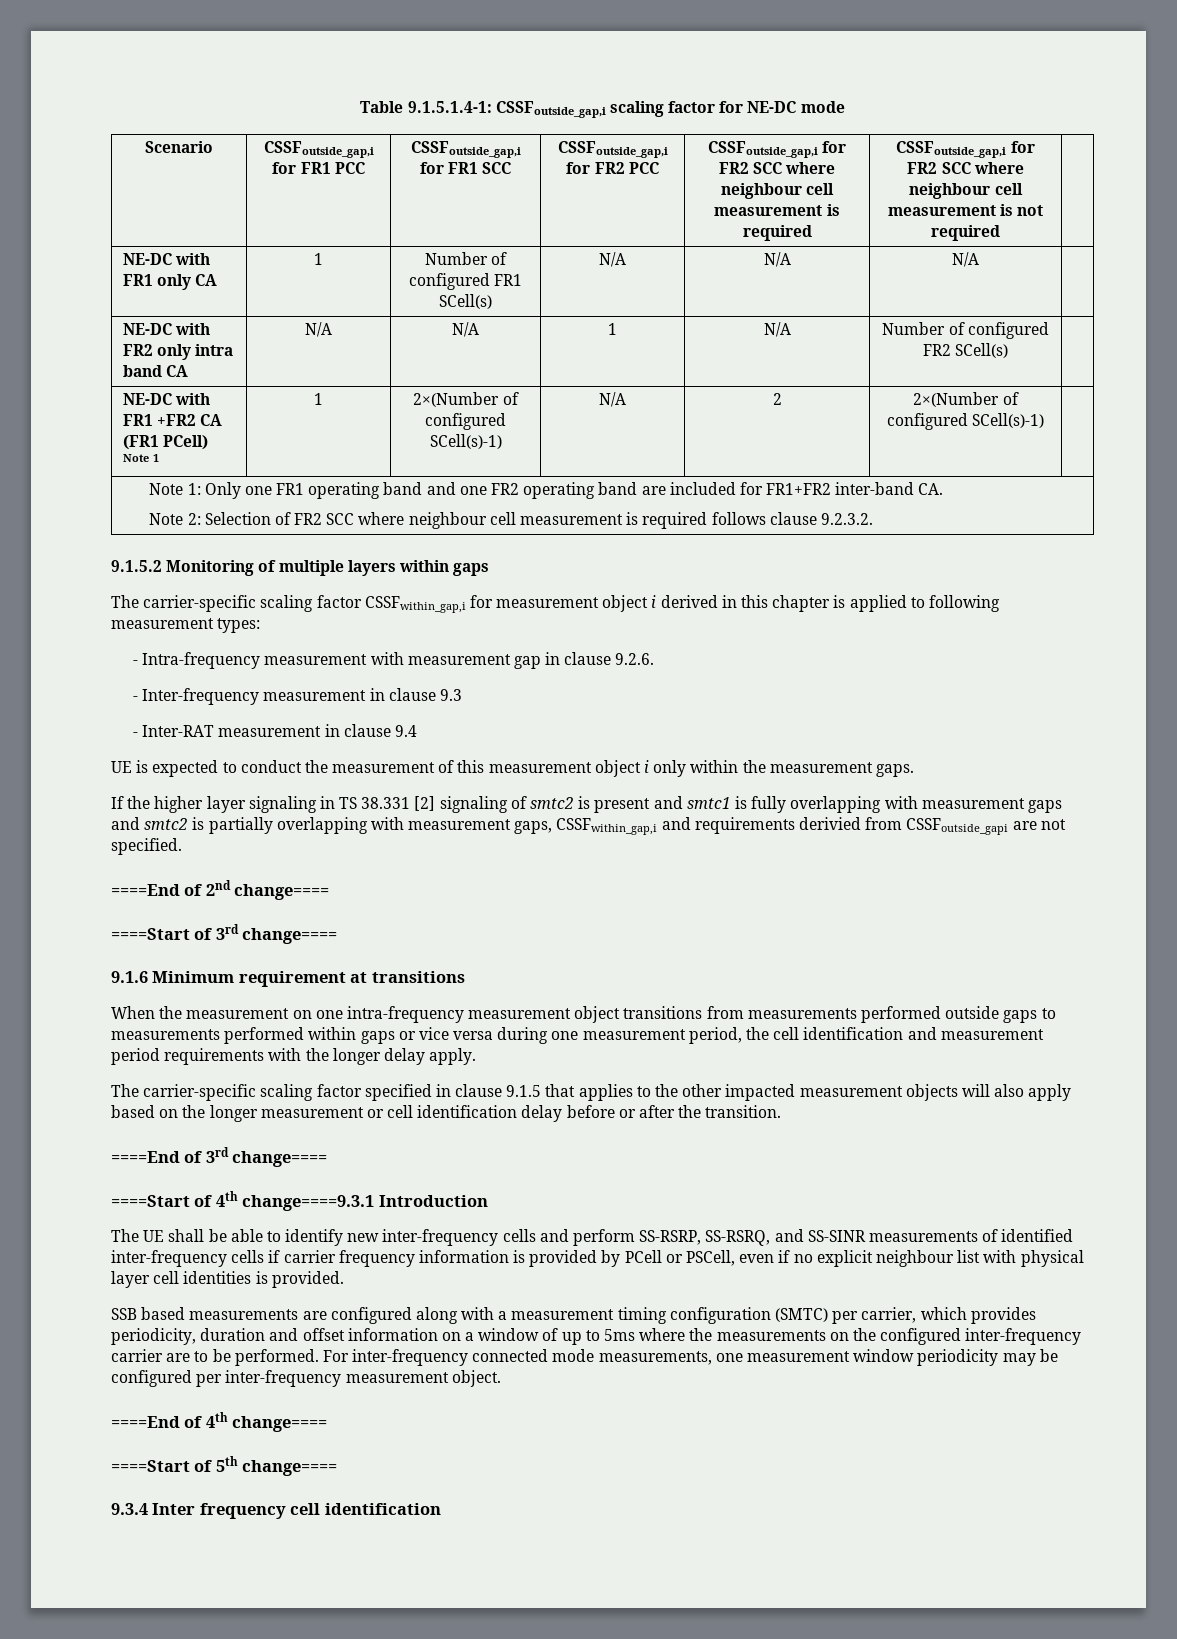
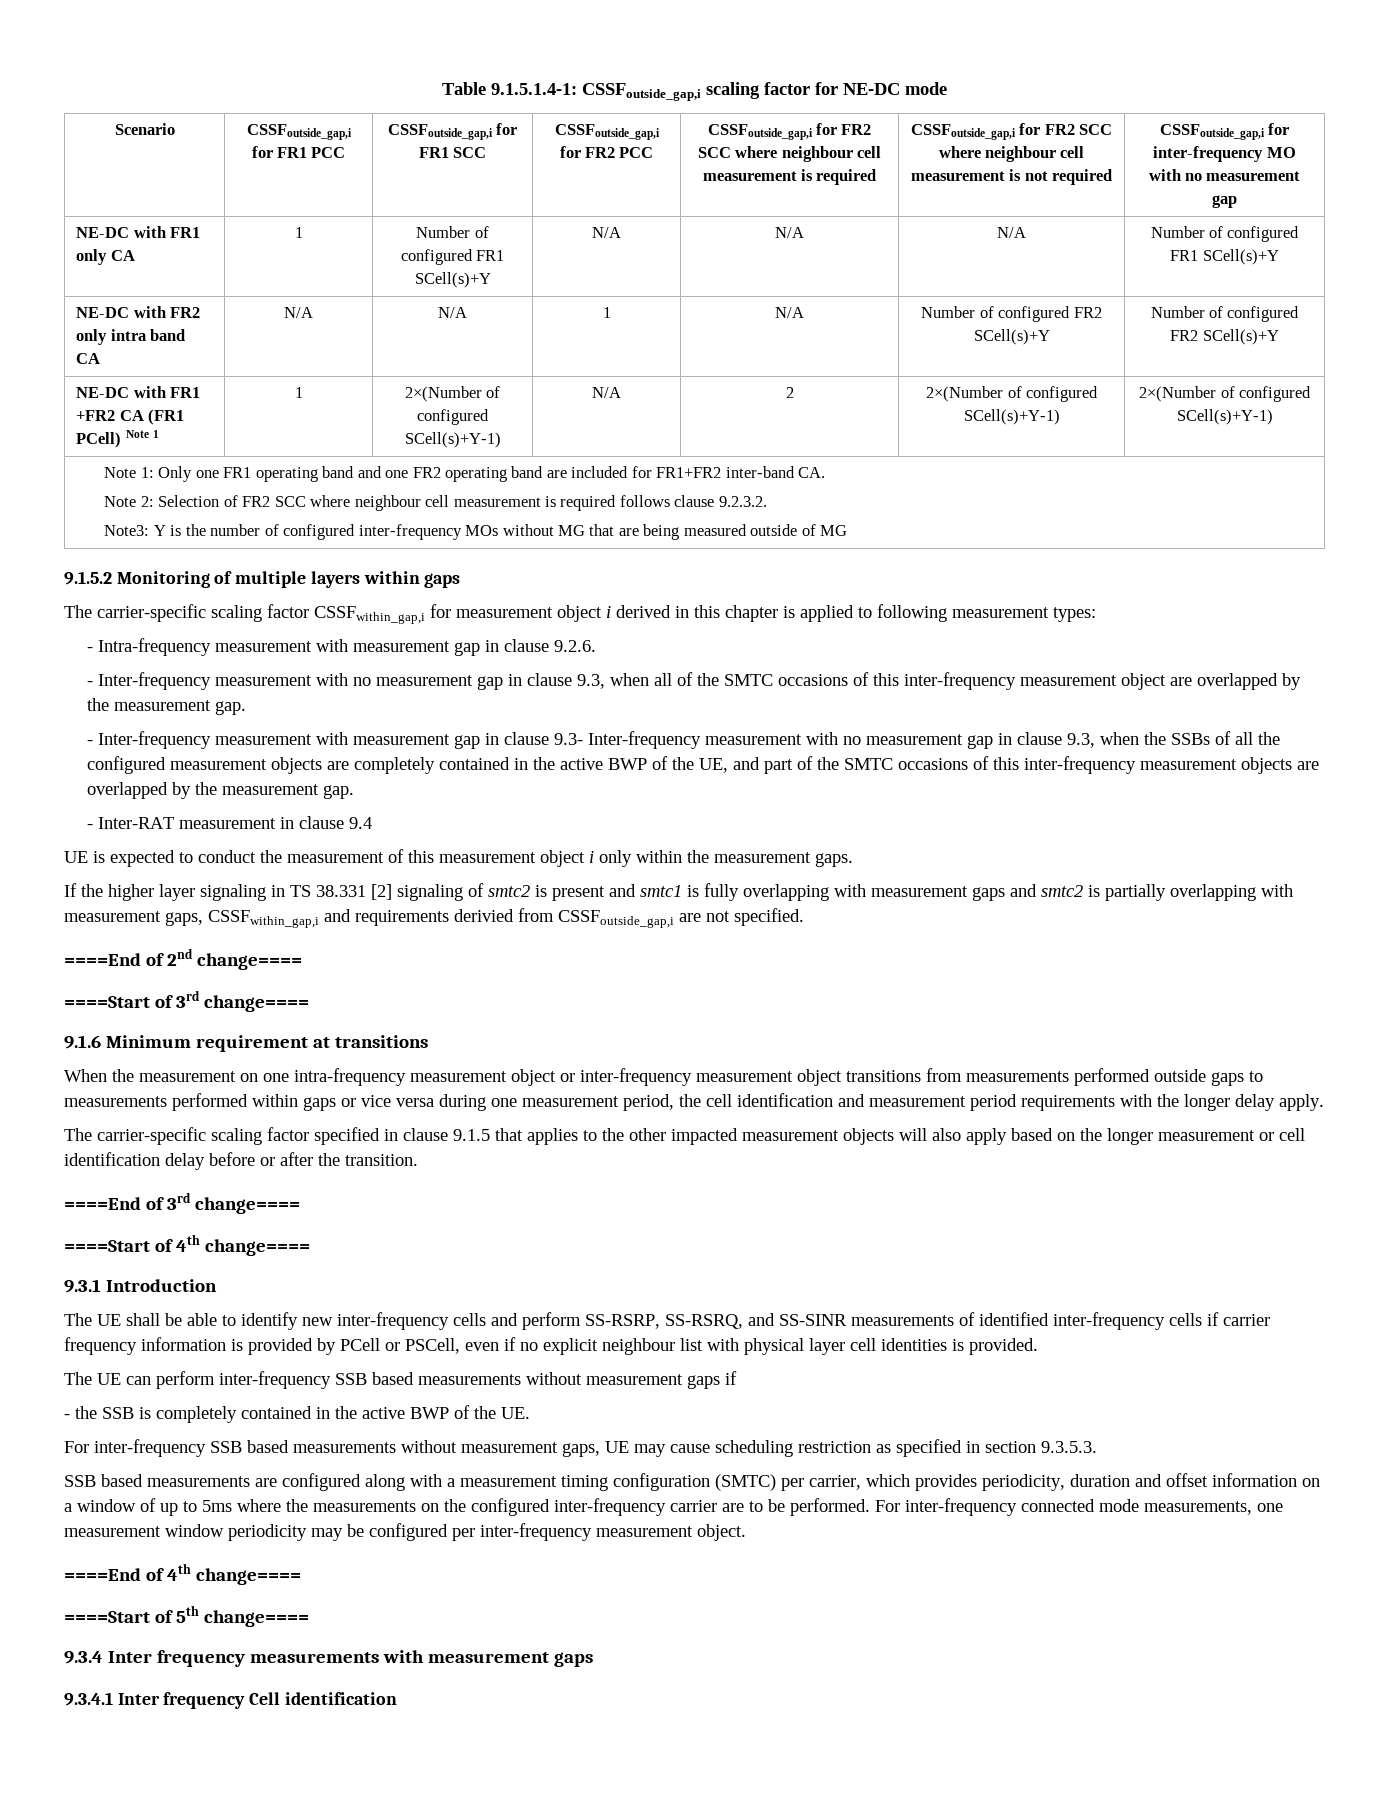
+ CSSFoutside_gap,i for inter-frequency MO with no measurement gap
- NE-DC with FR1 only CA | 1 | Number of configured FR1 SCell(s) | N/A | N/A | N/A |
+ NE-DC with FR1 only CA | 1 | Number of configured FR1 SCell(s)+Y | N/A | N/A | N/A | Number of configured FR1 SCell(s)+Y
- NE-DC with FR2 only intra band CA | N/A | N/A | 1 | N/A | Number of configured FR2 SCell(s) |
+ NE-DC with FR2 only intra band CA | N/A | N/A | 1 | N/A | Number of configured FR2 SCell(s)+Y | Number of configured FR2 SCell(s)+Y
- NE-DC with FR1 +FR2 CA (FR1 PCell) Note 1 | 1 | 2×(Number of configured SCell(s)-1) | N/A | 2 | 2×(Number of configured SCell(s)-1) |
+ NE-DC with FR1 +FR2 CA (FR1 PCell) Note 1 | 1 | 2×(Number of configured SCell(s)+Y-1) | N/A | 2 | 2×(Number of configured SCell(s)+Y-1) | 2×(Number of configured SCell(s)+Y-1)
+ Note3: Y is the number of configured inter-frequency MOs without MG that are being measured outside of MG
- - Inter-frequency measurement in clause 9.3
+ - Inter-frequency measurement with no measurement gap in clause 9.3, when all of the SMTC occasions of this inter-frequency measurement object are overlapped by the measurement gap.
+ - Inter-frequency measurement with measurement gap in clause 9.3- Inter-frequency measurement with no measurement gap in clause 9.3, when the SSBs of all the configured measurement objects are completely contained in the active BWP of the UE, and part of the SMTC occasions of this inter-frequency measurement objects are overlapped by the measurement gap.
- If the higher layer signaling in TS 38.331 [2] signaling of smtc2 is present and smtc1 is fully overlapping with measurement gaps and smtc2 is partially overlapping with measurement gaps, CSSFwithin_gap,i and requirements derivied from CSSFoutside_gapi are not specified.
+ If the higher layer signaling in TS 38.331 [2] signaling of smtc2 is present and smtc1 is fully overlapping with measurement gaps and smtc2 is partially overlapping with measurement gaps, CSSFwithin_gap,i and requirements derivied from CSSFoutside_gap,i are not specified.
- When the measurement on one intra-frequency measurement object transitions from measurements performed outside gaps to measurements performed within gaps or vice versa during one measurement period, the cell identification and measurement period requirements with the longer delay apply.
+ When the measurement on one intra-frequency measurement object or inter-frequency measurement object transitions from measurements performed outside gaps to measurements performed within gaps or vice versa during one measurement period, the cell identification and measurement period requirements with the longer delay apply.
- ====Start of 4th change====9.3.1 Introduction
+ ====Start of 4th change====
+ 9.3.1 Introduction
+ The UE can perform inter-frequency SSB based measurements without measurement gaps if
+ - the SSB is completely contained in the active BWP of the UE.
+ For inter-frequency SSB based measurements without measurement gaps, UE may cause scheduling restriction as specified in section 9.3.5.3.
- 9.3.4 Inter frequency cell identification
+ 9.3.4 Inter frequency measurements with measurement gaps
+ 9.3.4.1 Inter frequency Cell identification

